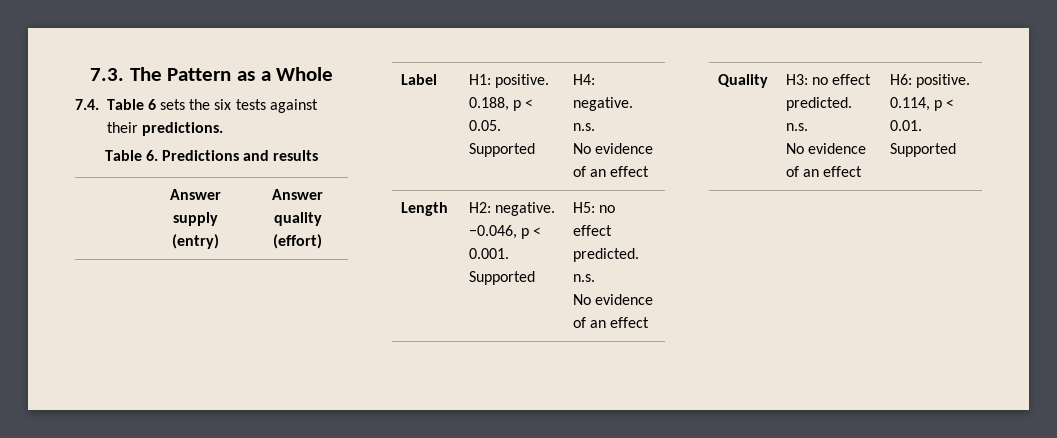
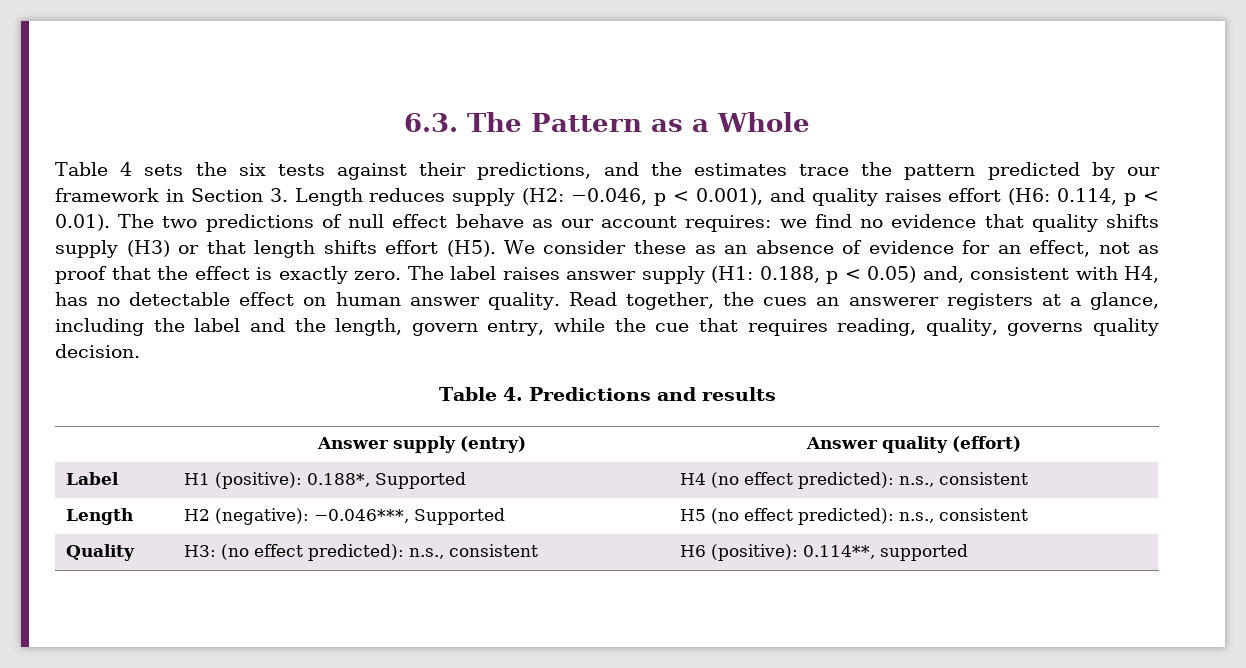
- 7.3. The Pattern as a Whole
+ 6.3. The Pattern as a Whole
- 7.4. Table 6 sets the six tests against their predictions.
- Table 6. Predictions and results
+ Table 4 sets the six tests against their predictions, and the estimates trace the pattern predicted by our framework in Section 3. Length reduces supply (H2: −0.046, p < 0.001), and quality raises effort (H6: 0.114, p < 0.01). The two predictions of null effect behave as our account requires: we find no evidence that quality shifts supply (H3) or that length shifts effort (H5). We consider these as an absence of evidence for an effect, not as proof that the effect is exactly zero. The label raises answer supply (H1: 0.188, p < 0.05) and, consistent with H4, has no detectable effect on human answer quality. Read together, the cues an answerer registers at a glance, including the label and the length, govern entry, while the cue that requires reading, quality, governs quality decision.
+ Table 4. Predictions and results
- Label | H1: positive. 0.188, p < 0.05. Supported | H4: negative. n.s.
- No evidence of an effect
- Length | H2: negative. −0.046, p < 0.001. Supported | H5: no effect predicted. n.s.
- No evidence of an effect
- Quality | H3: no effect predicted. n.s.
- No evidence of an effect | H6: positive. 0.114, p < 0.01. Supported
+ Label | H1 (positive): 0.188*, Supported | H4 (no effect predicted): n.s., consistent
+ Length | H2 (negative): −0.046***, Supported | H5 (no effect predicted): n.s., consistent
+ Quality | H3: (no effect predicted): n.s., consistent | H6 (positive): 0.114**, supported

